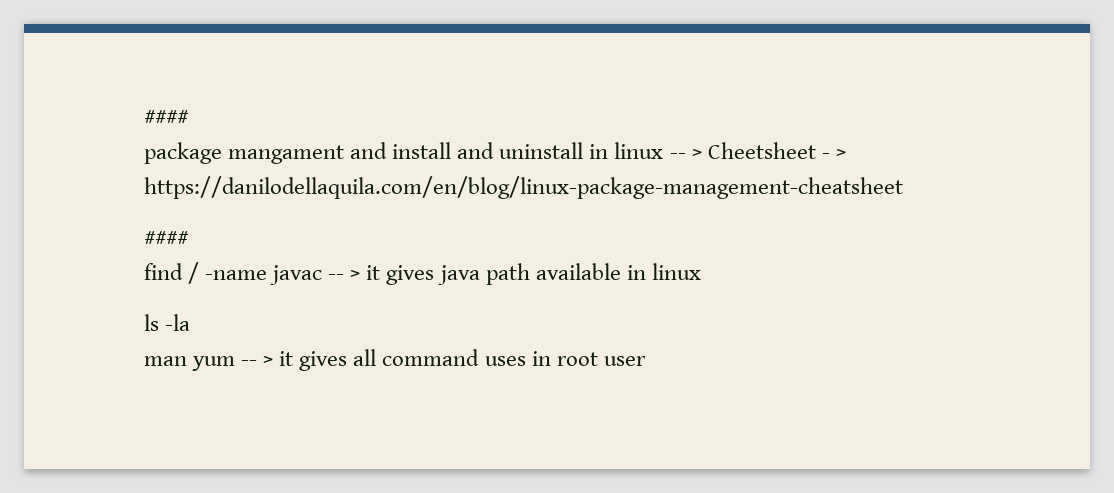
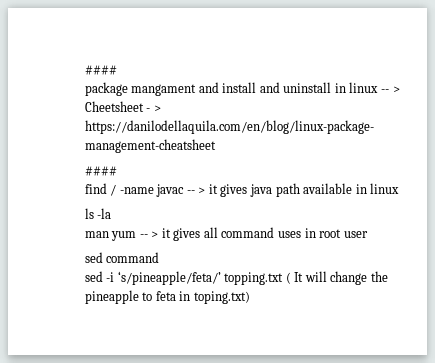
+ sed command
+ sed -i ‘s/pineapple/feta/’ topping.txt ( It will change the pineapple to feta in toping.txt)

